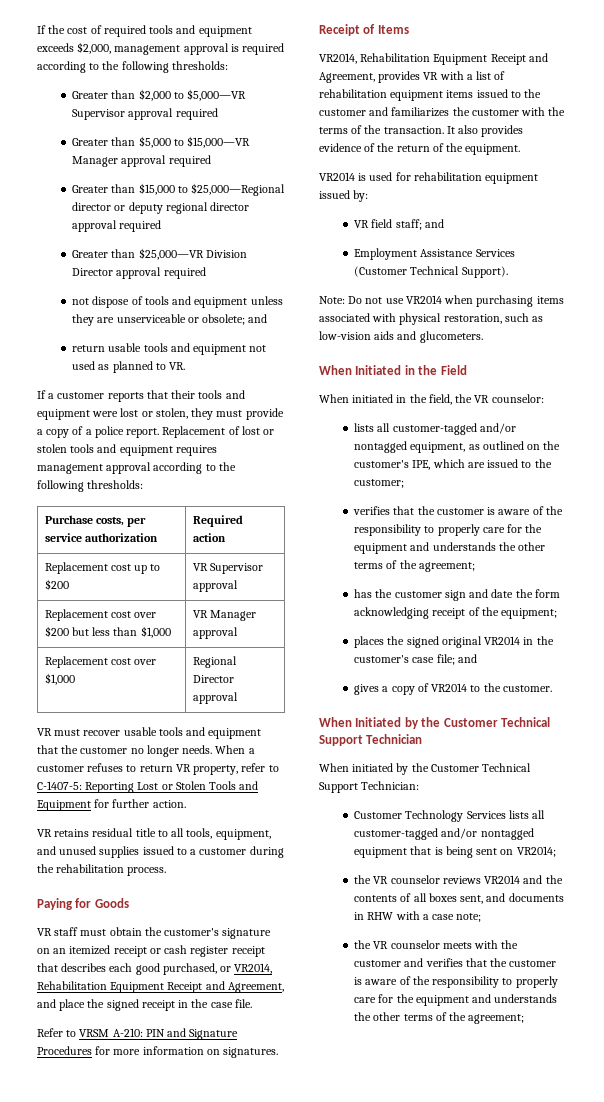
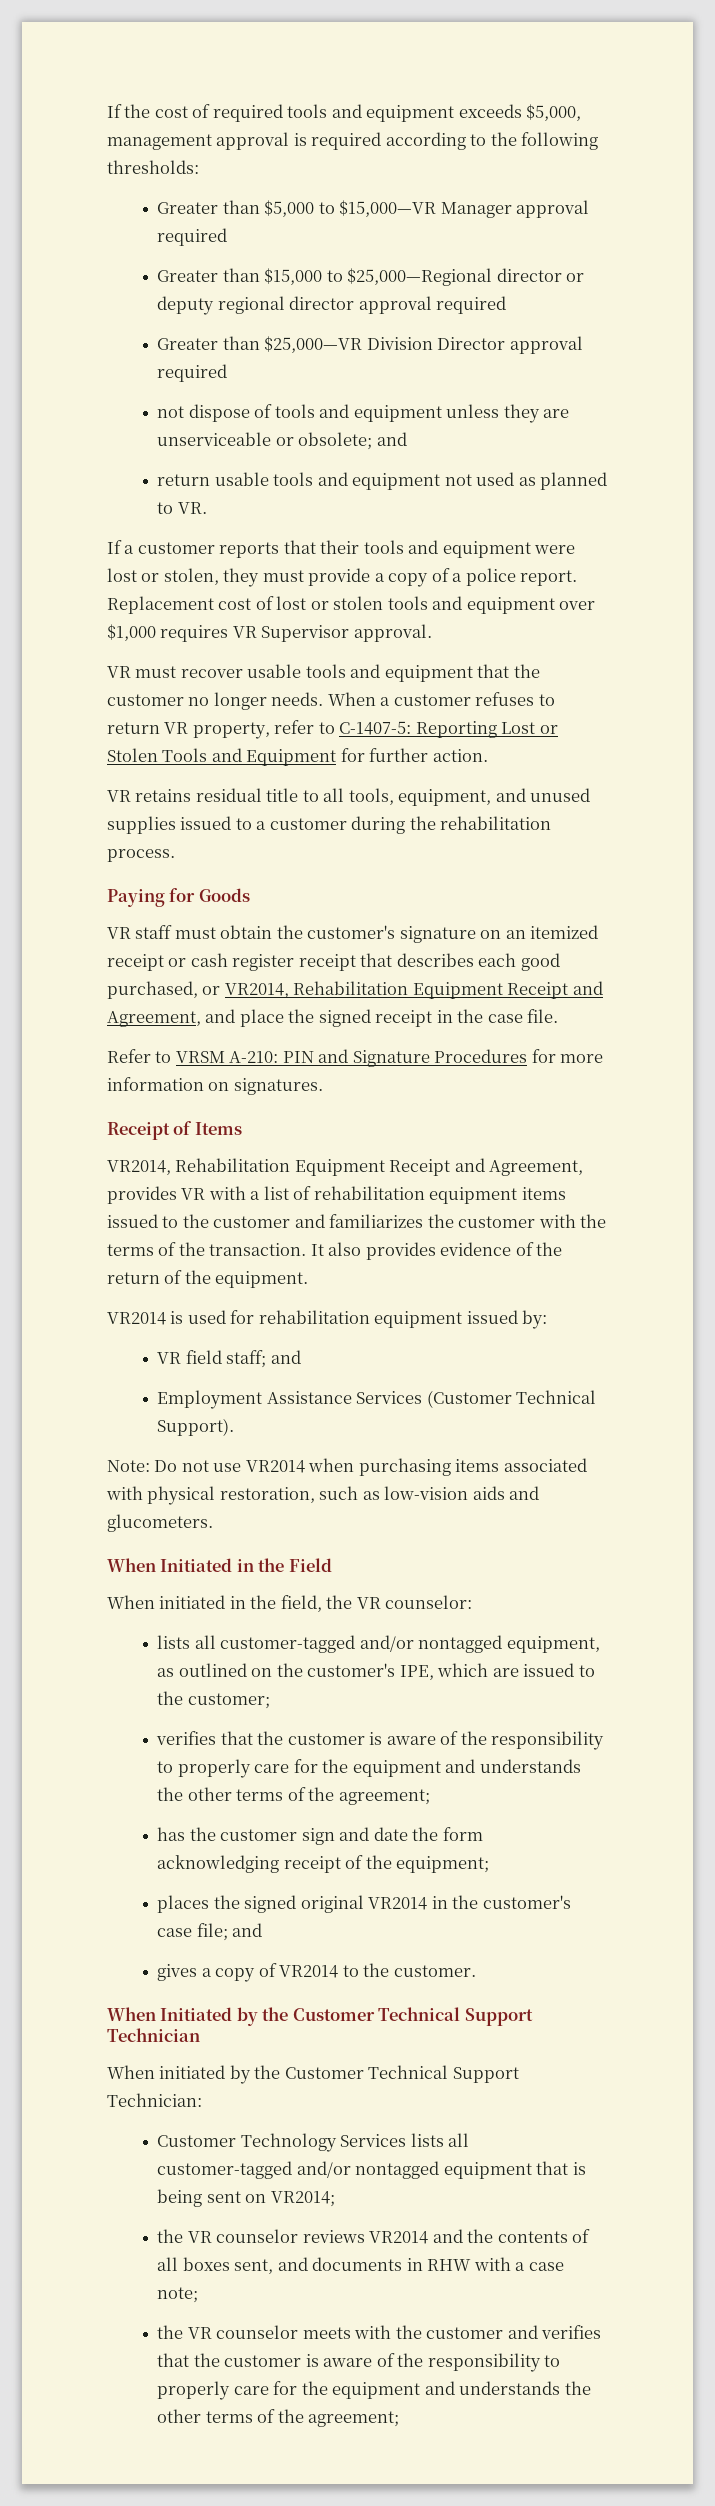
- If the cost of required tools and equipment exceeds $2,000, management approval is required according to the following thresholds:
+ If the cost of required tools and equipment exceeds $5,000, management approval is required according to the following thresholds:
- Greater than $2,000 to $5,000—VR Supervisor approval required
- Replacement of lost or stolen tools and equipment requires management approval according to the following thresholds:
- Purchase costs, per service authorization | Required action
- Replacement cost up to $200 | VR Supervisor approval
- Replacement cost over $200 but less than $1,000 | VR Manager approval
- Replacement cost over $1,000 | Regional Director approval
+ Replacement cost of lost or stolen tools and equipment over $1,000 requires VR Supervisor approval.

